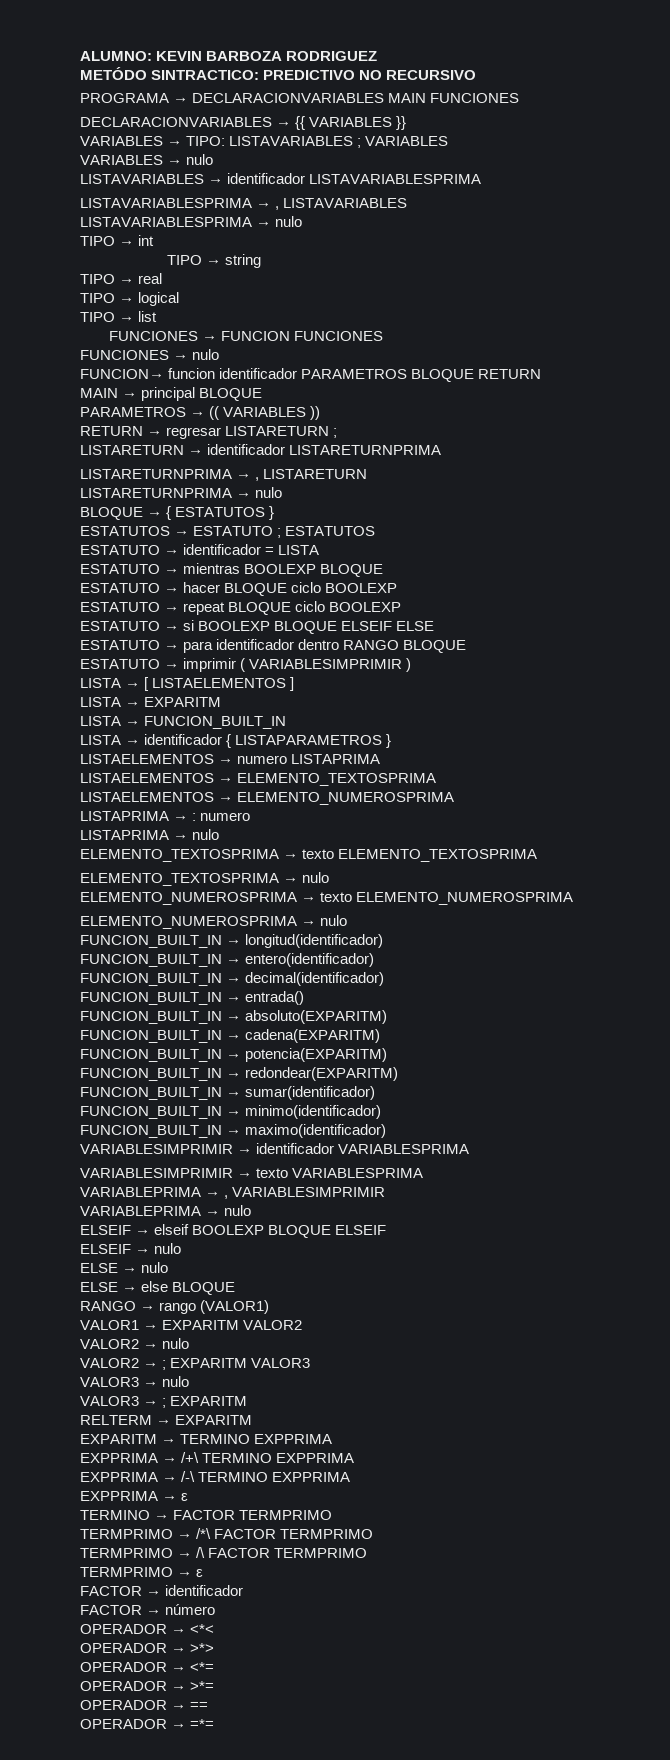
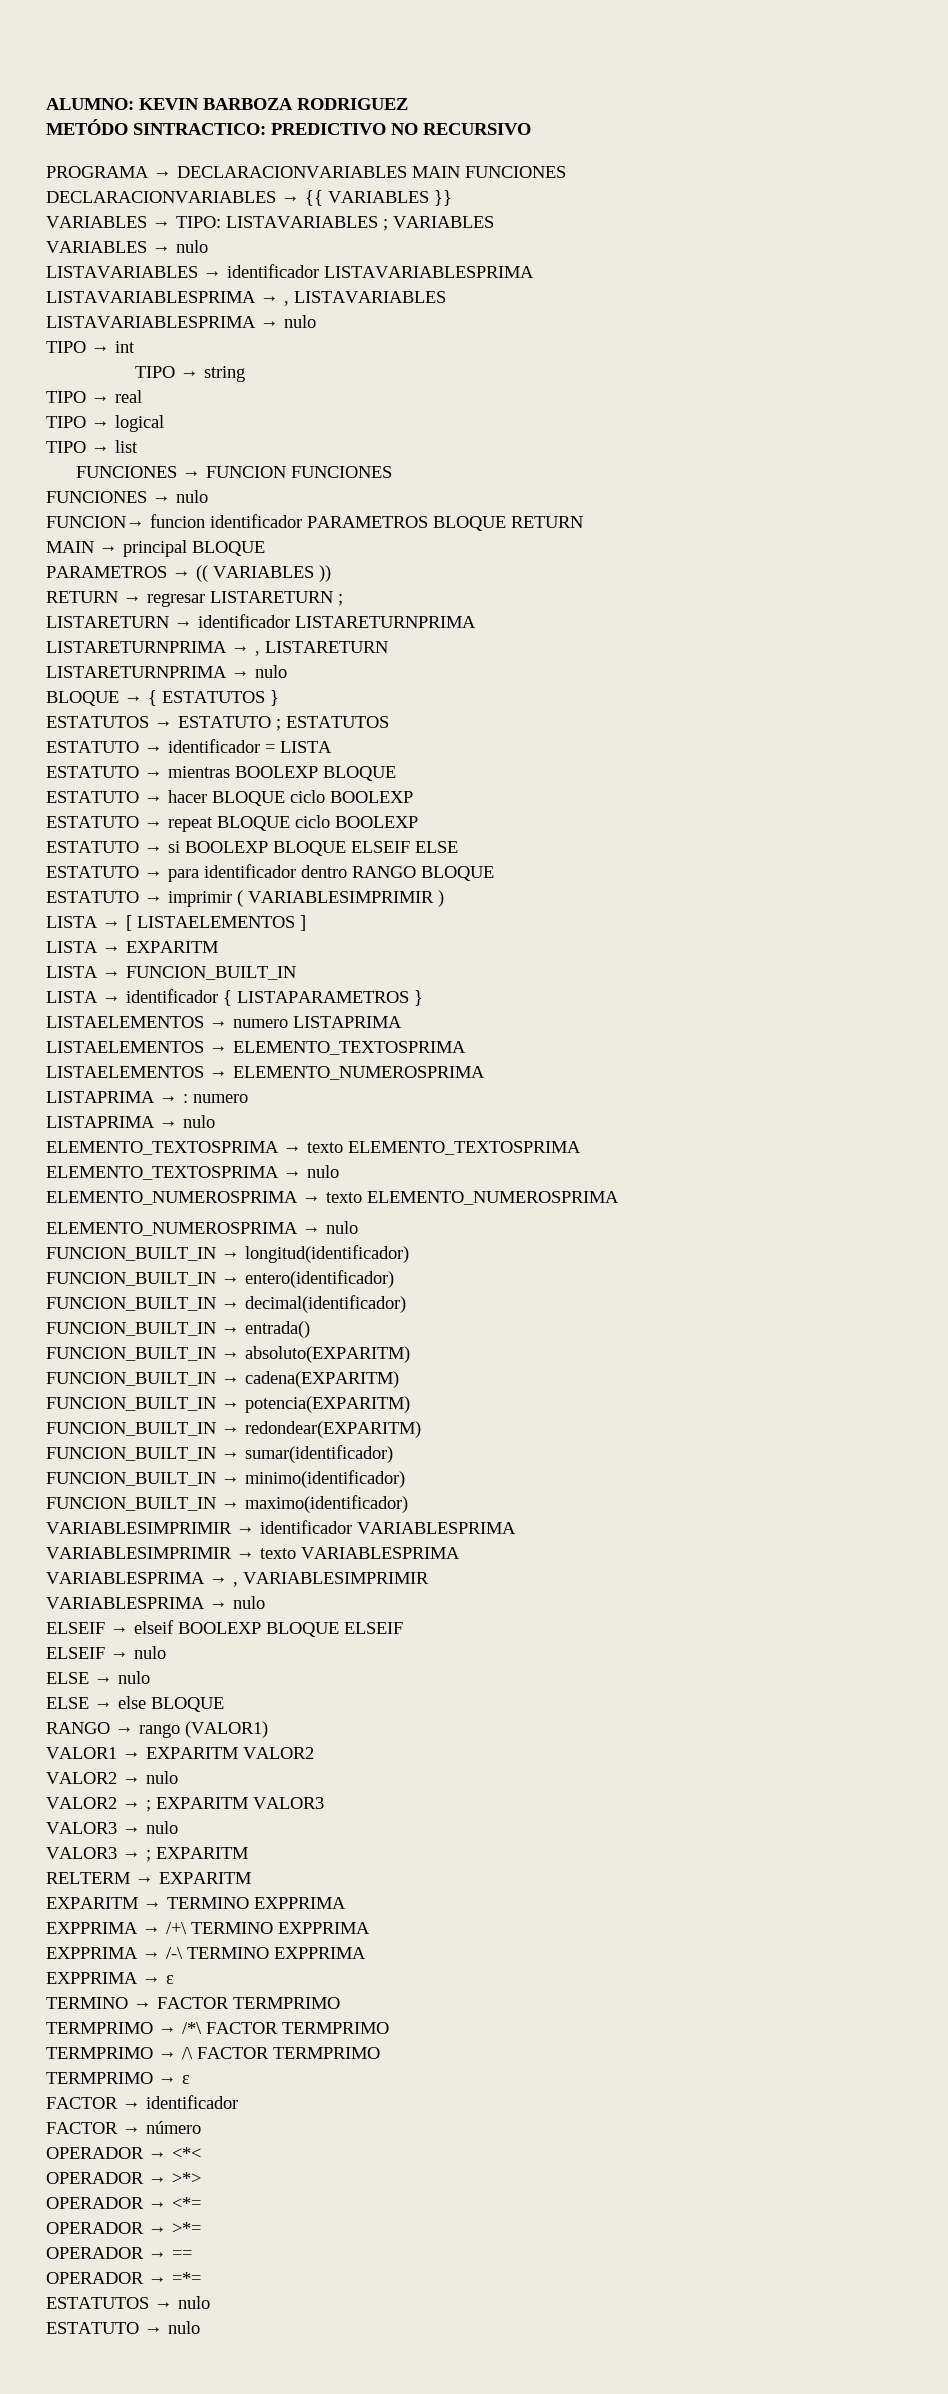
- VARIABLEPRIMA → , VARIABLESIMPRIMIR
+ VARIABLESPRIMA → , VARIABLESIMPRIMIR
- VARIABLEPRIMA → nulo
+ VARIABLESPRIMA → nulo
+ ESTATUTOS → nulo
+ ESTATUTO → nulo

